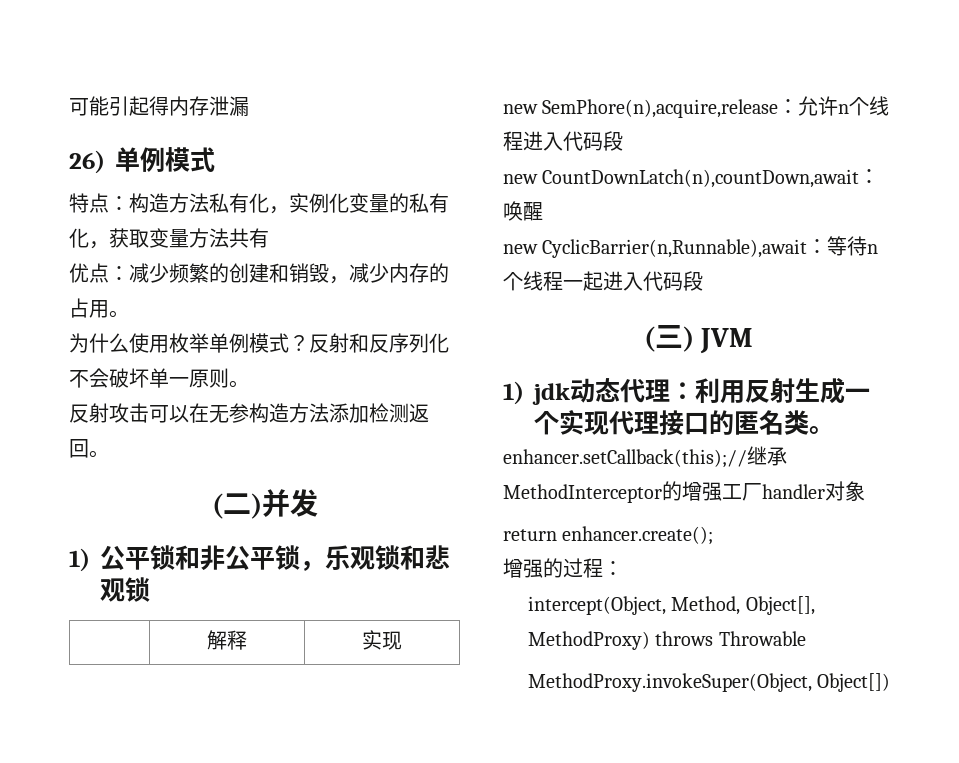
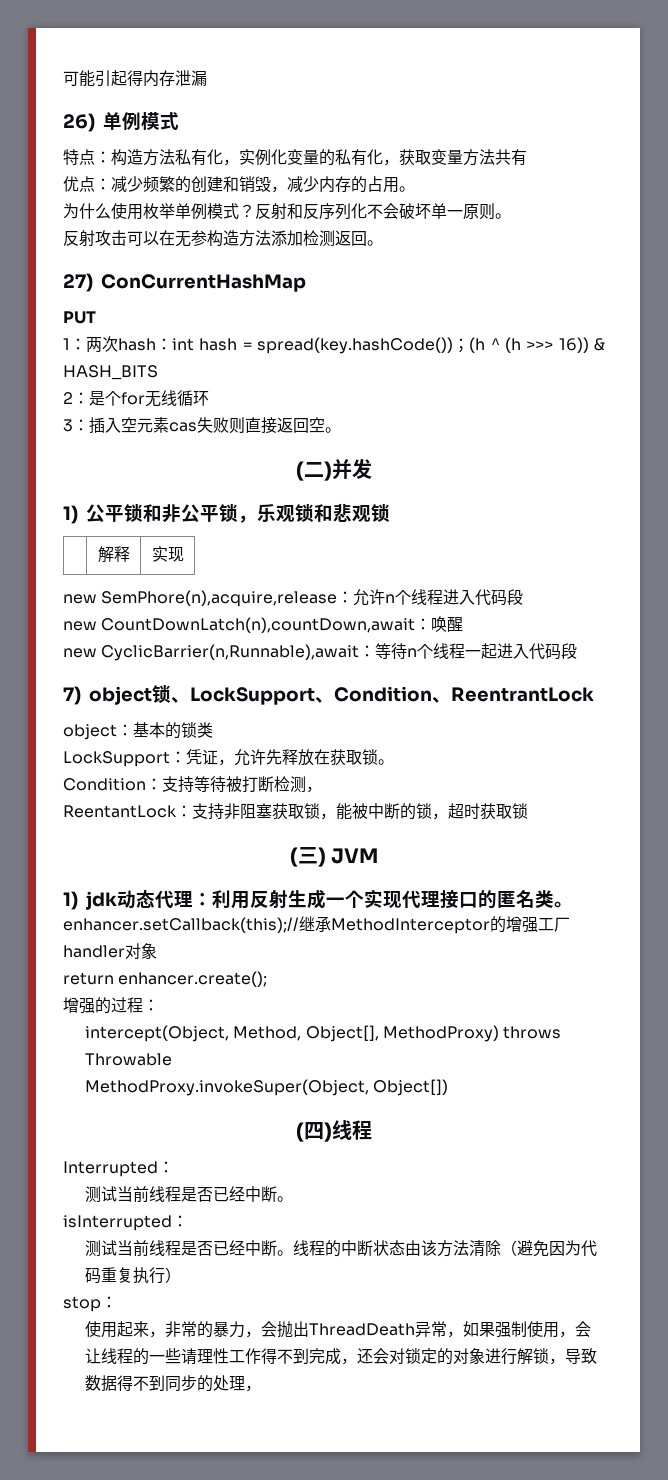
+ 27) ConCurrentHashMap
+ PUT
+ 1：两次hash：int hash = spread(key.hashCode())；(h ^ (h >>> 16)) & HASH_BITS
+ 2：是个for无线循环
+ 3：插入空元素cas失败则直接返回空。
+ 7) object锁、LockSupport、Condition、ReentrantLock
+ object：基本的锁类
+ LockSupport：凭证，允许先释放在获取锁。
+ Condition：支持等待被打断检测，
+ ReentantLock：支持非阻塞获取锁，能被中断的锁，超时获取锁
+ (四)线程
+ Interrupted：
+ 测试当前线程是否已经中断。
+ isInterrupted：
+ 测试当前线程是否已经中断。线程的中断状态由该方法清除（避免因为代码重复执行）
+ stop：
+ 使用起来，非常的暴力，会抛出ThreadDeath异常，如果强制使用，会让线程的一些请理性工作得不到完成，还会对锁定的对象进行解锁，导致数据得不到同步的处理，

